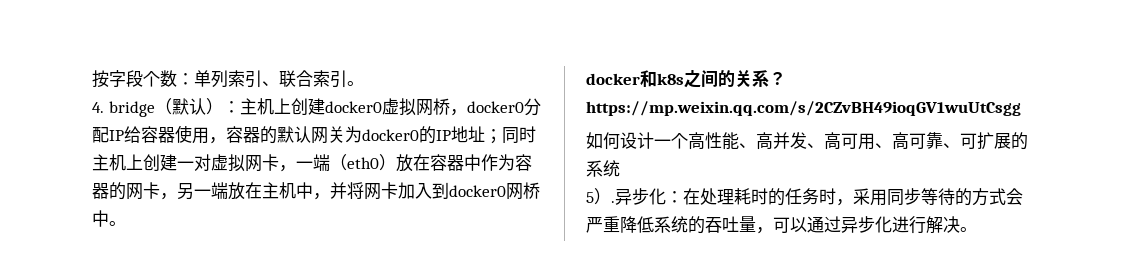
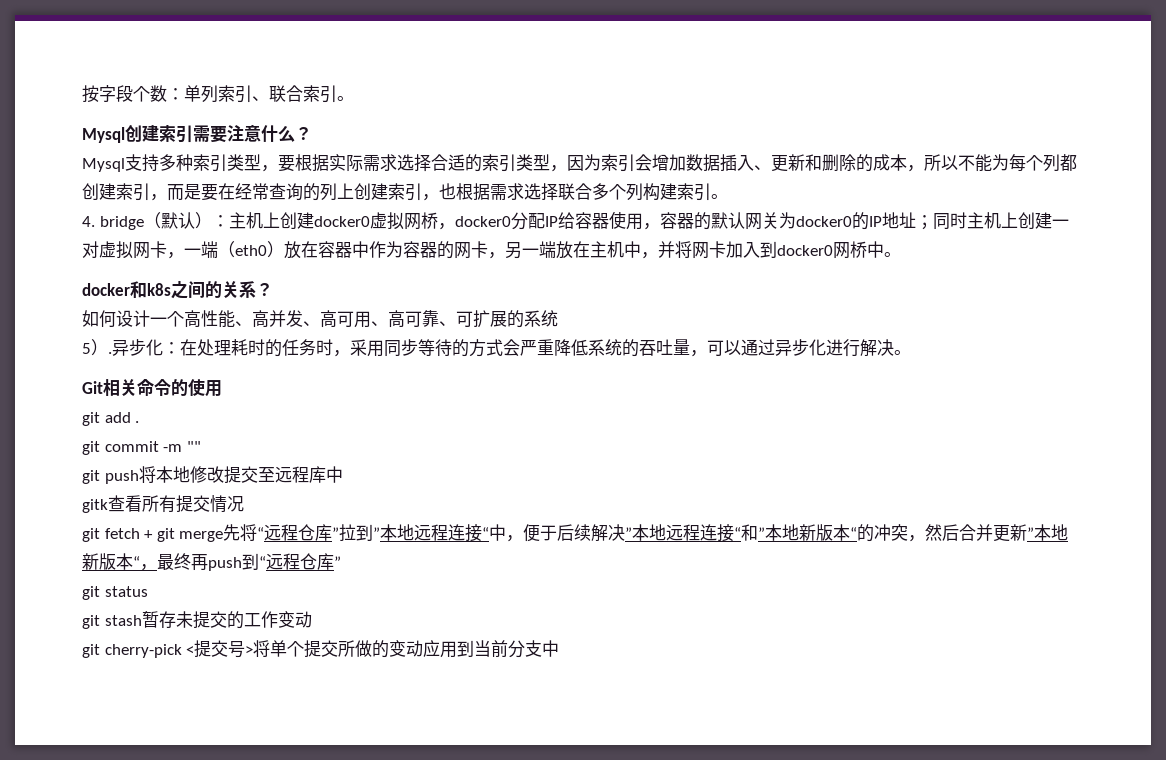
+ Mysql创建索引需要注意什么？
+ Mysql支持多种索引类型，要根据实际需求选择合适的索引类型，因为索引会增加数据插入、更新和删除的成本，所以不能为每个列都创建索引，而是要在经常查询的列上创建索引，也根据需求选择联合多个列构建索引。
- docker和k8s之间的关系？https://mp.weixin.qq.com/s/2CZvBH49ioqGV1wuUtCsgg
+ docker和k8s之间的关系？
+ Git相关命令的使用
+ git add .
+ git commit -m ""
+ git push将本地修改提交至远程库中
+ gitk查看所有提交情况
+ git fetch + git merge先将“远程仓库”拉到”本地远程连接“中，便于后续解决”本地远程连接“和”本地新版本“的冲突，然后合并更新”本地新版本“，最终再push到“远程仓库”
+ git status
+ git stash暂存未提交的工作变动
+ git cherry-pick <提交号>将单个提交所做的变动应用到当前分支中

